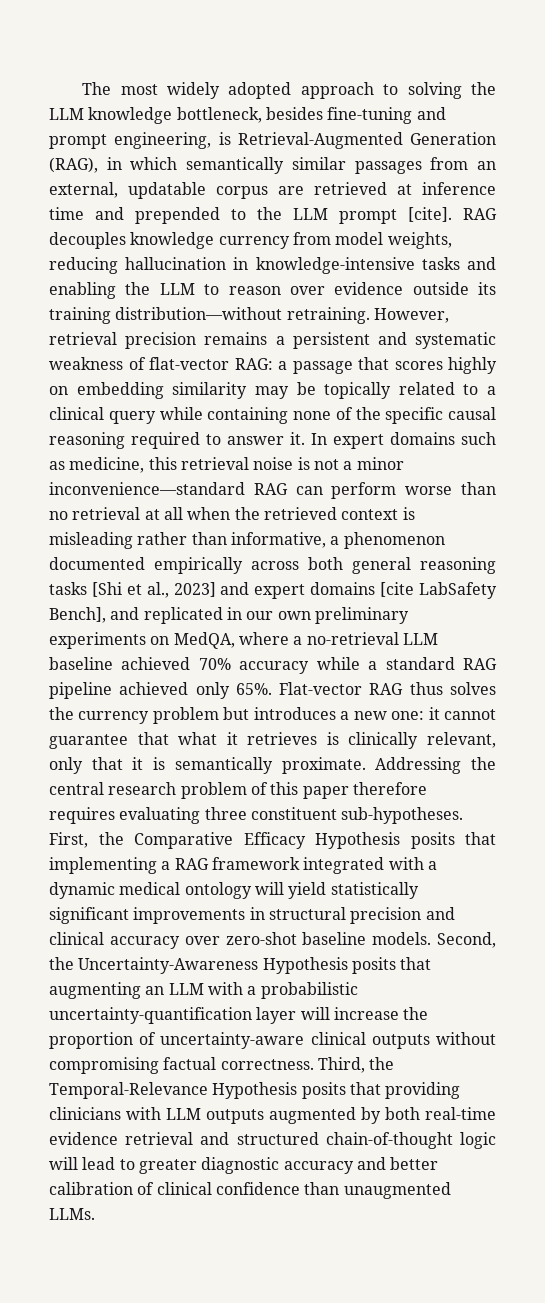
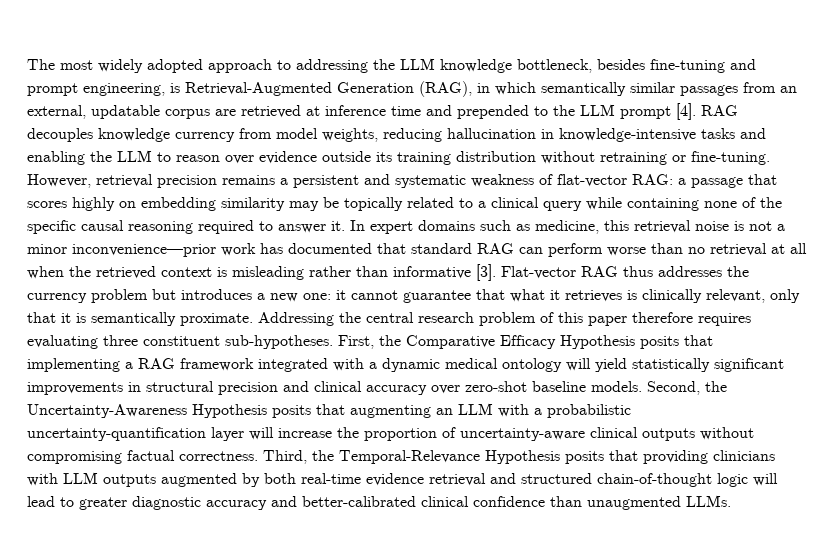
- The most widely adopted approach to solving the LLM knowledge bottleneck, besides fine-tuning and prompt engineering, is Retrieval-Augmented Generation (RAG), in which semantically similar passages from an external, updatable corpus are retrieved at inference time and prepended to the LLM prompt [cite].
+ The most widely adopted approach to addressing the LLM knowledge bottleneck, besides fine-tuning and prompt engineering, is Retrieval-Augmented Generation (RAG), in which semantically similar passages from an external, updatable corpus are retrieved at inference time and prepended to the LLM prompt [4].
- RAG decouples knowledge currency from model weights, reducing hallucination in knowledge-intensive tasks and enabling the LLM to reason over evidence outside its training distribution—without retraining.
+ RAG decouples knowledge currency from model weights, reducing hallucination in knowledge-intensive tasks and enabling the LLM to reason over evidence outside its training distribution without retraining or fine-tuning.
- In expert domains such as medicine, this retrieval noise is not a minor inconvenience—standard RAG can perform worse than no retrieval at all when the retrieved context is misleading rather than informative, a phenomenon documented empirically across both general reasoning tasks [Shi et al., 2023] and expert domains [cite LabSafety Bench], and replicated in our own preliminary experiments on MedQA, where a no-retrieval LLM baseline achieved 70% accuracy while a standard RAG pipeline achieved only 65%.
+ In expert domains such as medicine, this retrieval noise is not a minor inconvenience—prior work has documented that standard RAG can perform worse than no retrieval at all when the retrieved context is misleading rather than informative [3].
- Flat-vector RAG thus solves the currency problem but introduces a new one: it cannot guarantee that what it retrieves is clinically relevant, only that it is semantically proximate.
+ Flat-vector RAG thus addresses the currency problem but introduces a new one: it cannot guarantee that what it retrieves is clinically relevant, only that it is semantically proximate.
- Third, the Temporal-Relevance Hypothesis posits that providing clinicians with LLM outputs augmented by both real-time evidence retrieval and structured chain-of-thought logic will lead to greater diagnostic accuracy and better calibration of clinical confidence than unaugmented LLMs.
+ Third, the Temporal-Relevance Hypothesis posits that providing clinicians with LLM outputs augmented by both real-time evidence retrieval and structured chain-of-thought logic will lead to greater diagnostic accuracy and better-calibrated clinical confidence than unaugmented LLMs.

